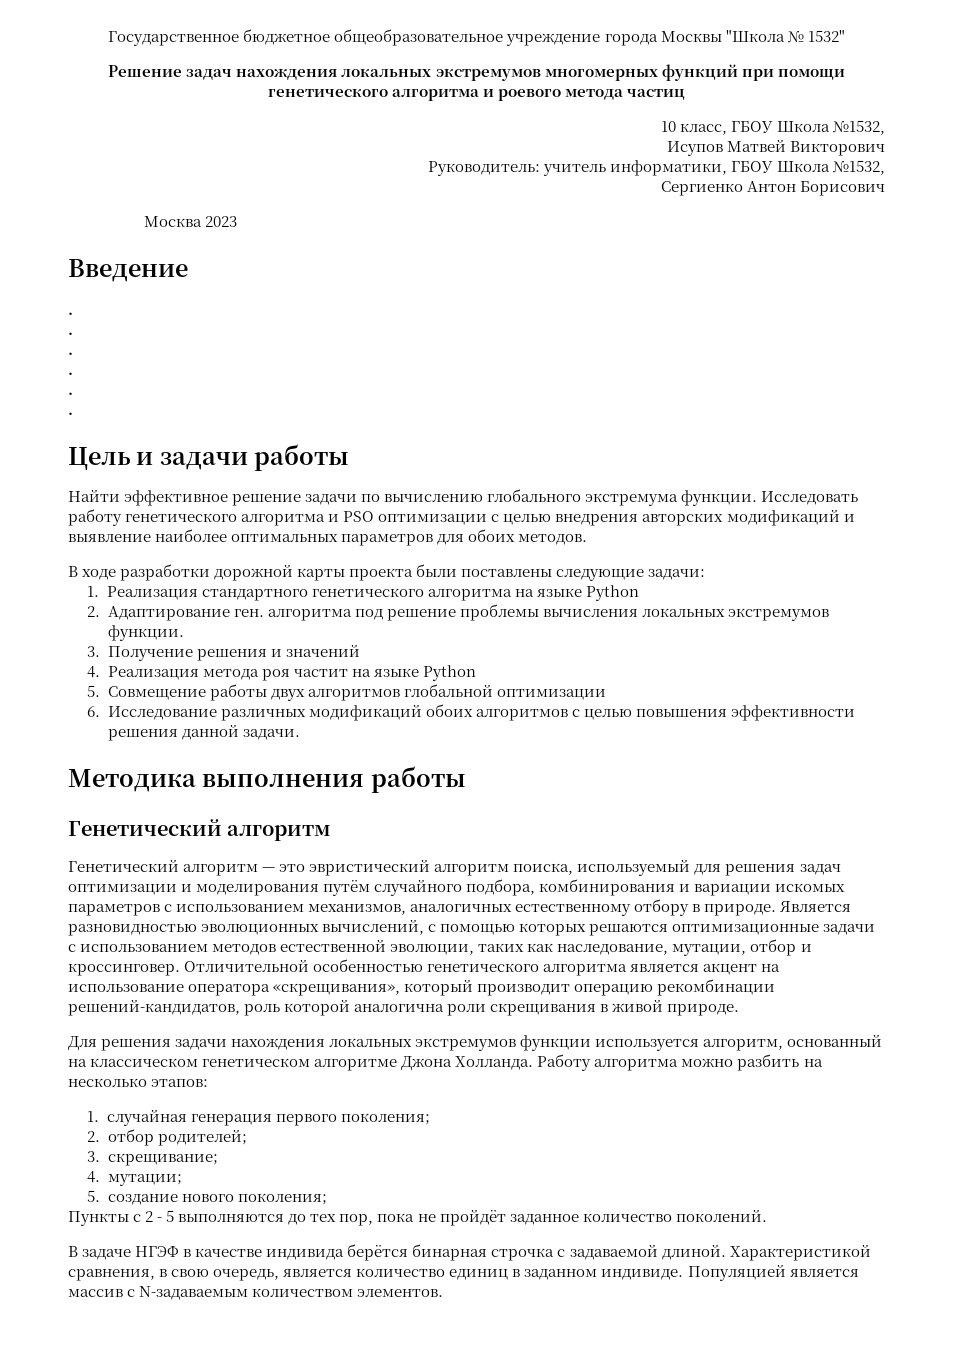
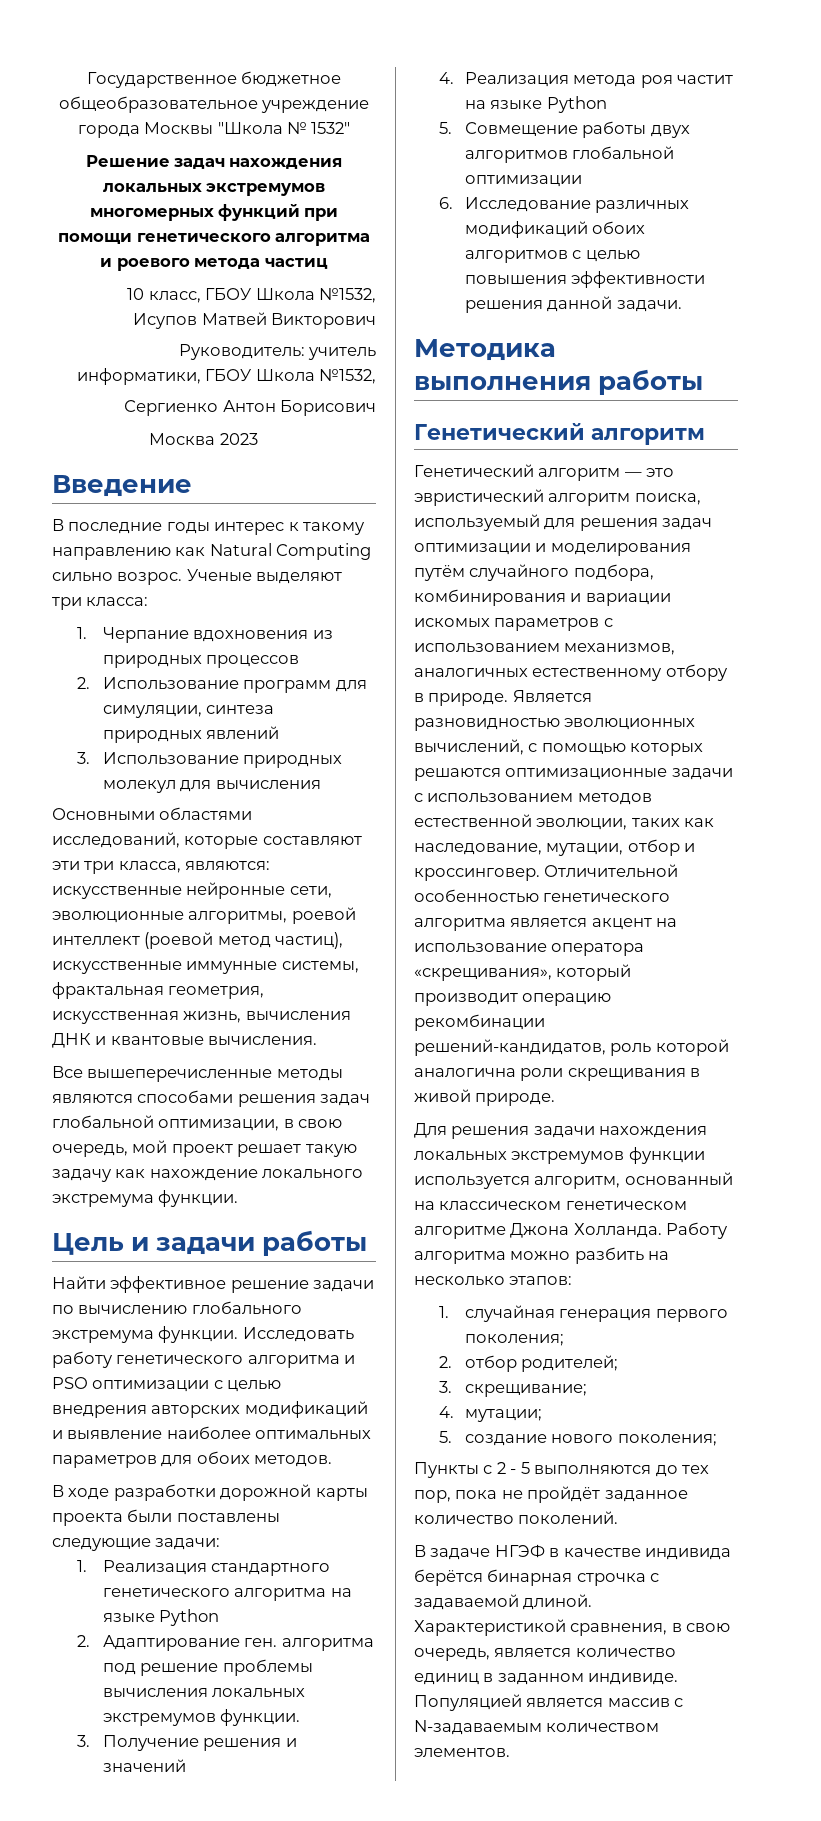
  Введение
- .
- .
- .
- .
- .
- .
+ В последние годы интерес к такому направлению как Natural Computing сильно возрос. Ученые выделяют три класса:
+ 1. Черпание вдохновения из природных процессов
+ 2. Использование программ для симуляции, синтеза природных явлений
+ 3. Использование природных молекул для вычисления
+ Основными областями исследований, которые составляют эти три класса, являются: искусственные нейронные сети, эволюционные алгоритмы, роевой интеллект (роевой метод частиц), искусственные иммунные системы, фрактальная геометрия, искусственная жизнь, вычисления ДНК и квантовые вычисления.
+ Все вышеперечисленные методы являются способами решения задач глобальной оптимизации, в свою очередь, мой проект решает такую задачу как нахождение локального экстремума функции.

